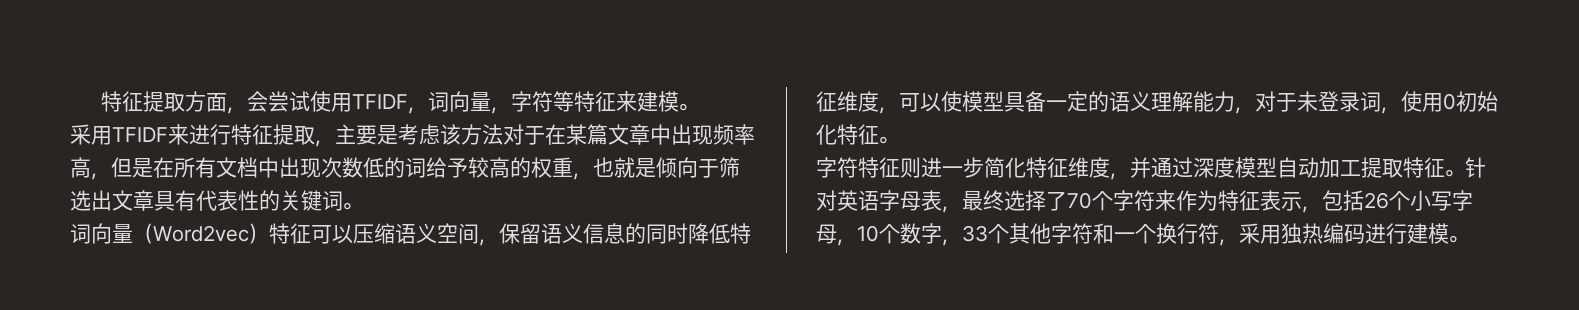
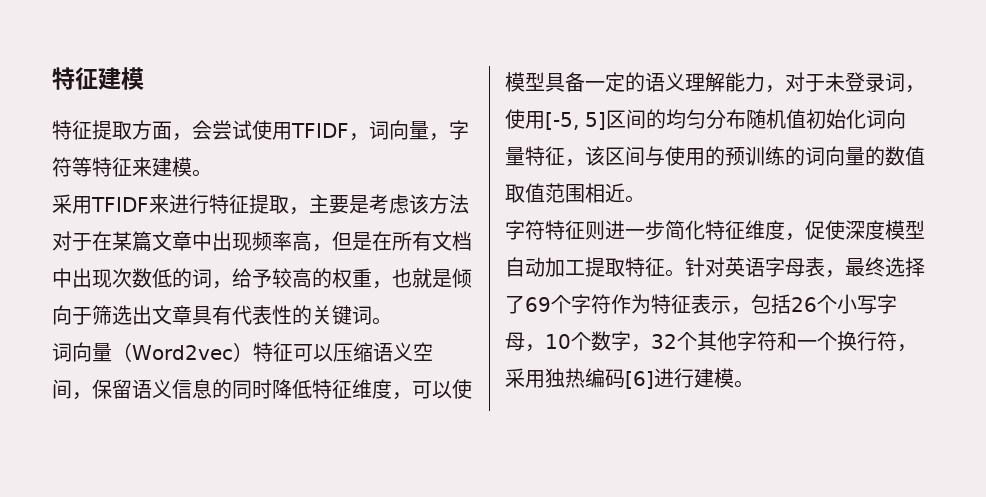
+ 特征建模
- 采用TFIDF来进行特征提取，主要是考虑该方法对于在某篇文章中出现频率高，但是在所有文档中出现次数低的词给予较高的权重，也就是倾向于筛选出文章具有代表性的关键词。
+ 采用TFIDF来进行特征提取，主要是考虑该方法对于在某篇文章中出现频率高，但是在所有文档中出现次数低的词，给予较高的权重，也就是倾向于筛选出文章具有代表性的关键词。
- 词向量（Word2vec）特征可以压缩语义空间，保留语义信息的同时降低特征维度，可以使模型具备一定的语义理解能力，对于未登录词，使用0初始化特征。
+ 词向量（Word2vec）特征可以压缩语义空间，保留语义信息的同时降低特征维度，可以使模型具备一定的语义理解能力，对于未登录词，使用[-5, 5]区间的均匀分布随机值初始化词向量特征，该区间与使用的预训练的词向量的数值取值范围相近。
- 字符特征则进一步简化特征维度，并通过深度模型自动加工提取特征。
+ 字符特征则进一步简化特征维度，促使深度模型自动加工提取特征。
- 针对英语字母表，最终选择了70个字符来作为特征表示，包括26个小写字母，10个数字，33个其他字符和一个换行符，采用独热编码进行建模。
+ 针对英语字母表，最终选择了69个字符作为特征表示，包括26个小写字母，10个数字，32个其他字符和一个换行符，采用独热编码[6]进行建模。

